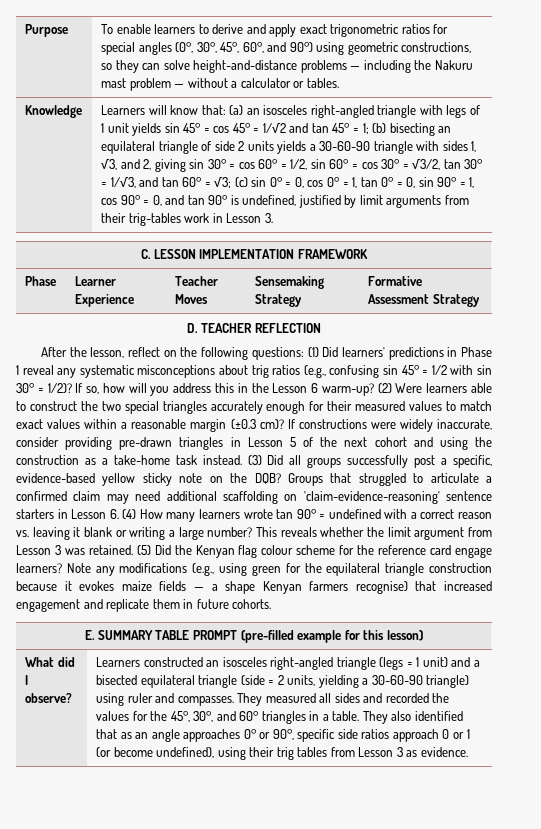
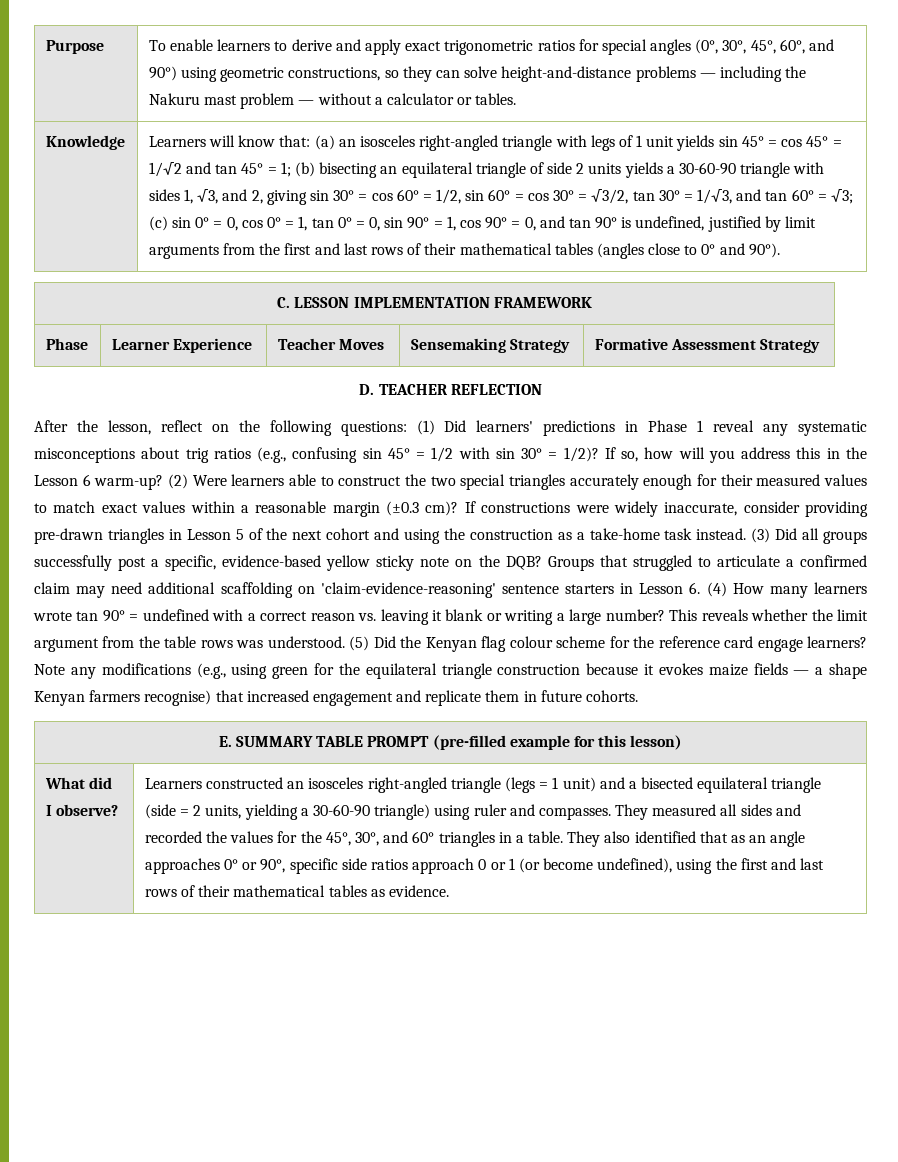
- (c) sin 0° = 0, cos 0° = 1, tan 0° = 0, sin 90° = 1, cos 90° = 0, and tan 90° is undefined, justified by limit arguments from their trig-tables work in Lesson 3.
+ (c) sin 0° = 0, cos 0° = 1, tan 0° = 0, sin 90° = 1, cos 90° = 0, and tan 90° is undefined, justified by limit arguments from the first and last rows of their mathematical tables (angles close to 0° and 90°).
- This reveals whether the limit argument from Lesson 3 was retained.
+ This reveals whether the limit argument from the table rows was understood.
- They also identified that as an angle approaches 0° or 90°, specific side ratios approach 0 or 1 (or become undefined), using their trig tables from Lesson 3 as evidence.
+ They also identified that as an angle approaches 0° or 90°, specific side ratios approach 0 or 1 (or become undefined), using the first and last rows of their mathematical tables as evidence.

